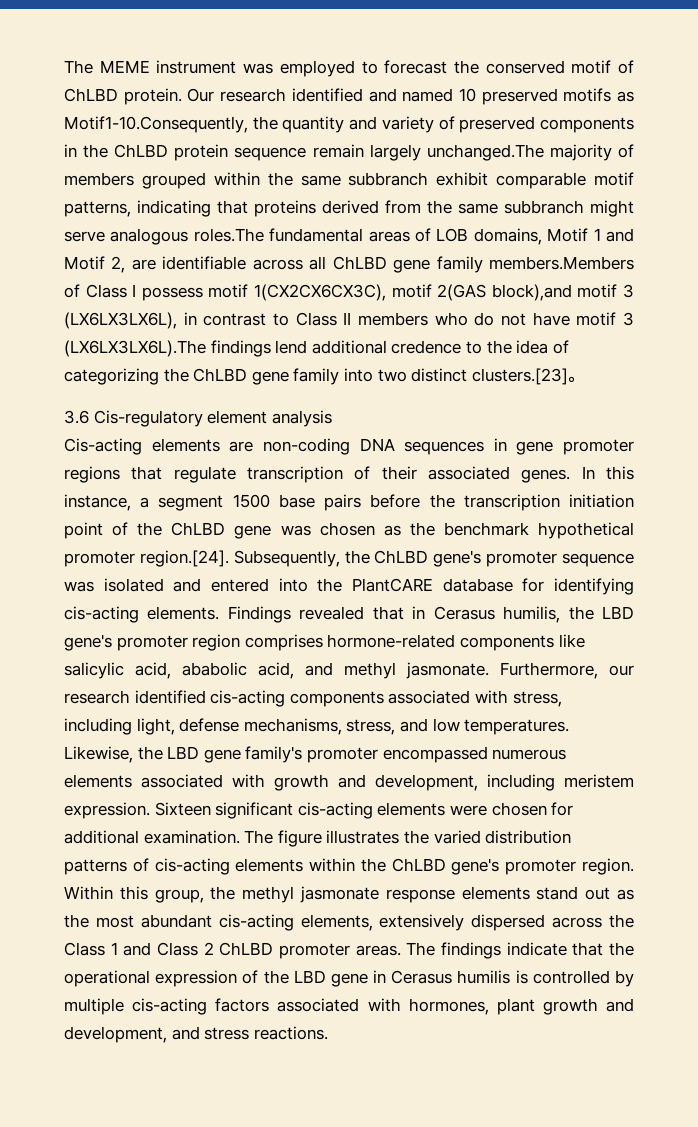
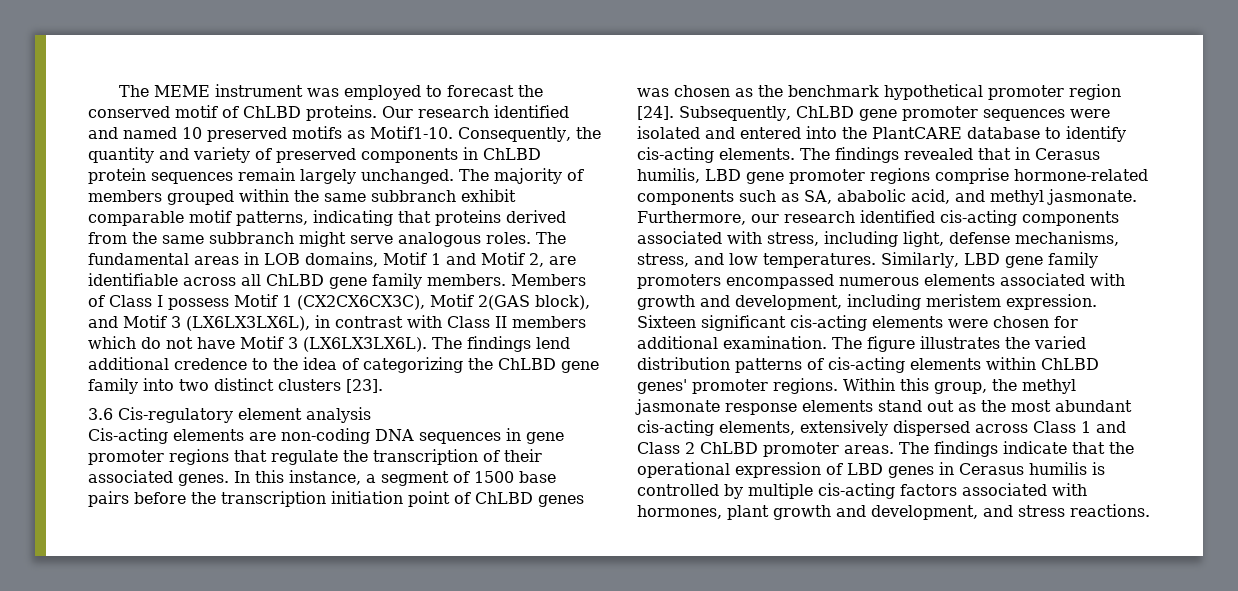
- The MEME instrument was employed to forecast the conserved motif of ChLBD protein.
+ The MEME instrument was employed to forecast the conserved motif of ChLBD proteins.
- Our research identified and named 10 preserved motifs as Motif1-10.Consequently, the quantity and variety of preserved components in the ChLBD protein sequence remain largely unchanged.The majority of members grouped within the same subbranch exhibit comparable motif patterns, indicating that proteins derived from the same subbranch might serve analogous roles.The fundamental areas of LOB domains, Motif 1 and Motif 2, are identifiable across all ChLBD gene family members.Members of Class I possess motif 1(CX2CX6CX3C), motif 2(GAS block),and motif 3 (LX6LX3LX6L), in contrast to Class II members who do not have motif 3 (LX6LX3LX6L).The findings lend additional credence to the idea of categorizing the ChLBD gene family into two distinct clusters.[23]。
+ Our research identified and named 10 preserved motifs as Motif1-10. Consequently, the quantity and variety of preserved components in ChLBD protein sequences remain largely unchanged. The majority of members grouped within the same subbranch exhibit comparable motif patterns, indicating that proteins derived from the same subbranch might serve analogous roles. The fundamental areas in LOB domains, Motif 1 and Motif 2, are identifiable across all ChLBD gene family members. Members of Class I possess Motif 1 (CX2CX6CX3C), Motif 2(GAS block), and Motif 3 (LX6LX3LX6L), in contrast with Class II members which do not have Motif 3 (LX6LX3LX6L). The findings lend additional credence to the idea of categorizing the ChLBD gene family into two distinct clusters [23].
- Cis-acting elements are non-coding DNA sequences in gene promoter regions that regulate transcription of their associated genes.
+ Cis-acting elements are non-coding DNA sequences in gene promoter regions that regulate the transcription of their associated genes.
- In this instance, a segment 1500 base pairs before the transcription initiation point of the ChLBD gene was chosen as the benchmark hypothetical promoter region.[24]. Subsequently, the ChLBD gene's promoter sequence was isolated and entered into the PlantCARE database for identifying cis-acting elements. Findings revealed that in Cerasus humilis, the LBD gene's promoter region comprises hormone-related components like salicylic acid, ababolic acid, and methyl jasmonate.
+ In this instance, a segment of 1500 base pairs before the transcription initiation point of ChLBD genes was chosen as the benchmark hypothetical promoter region [24]. Subsequently, ChLBD gene promoter sequences were isolated and entered into the PlantCARE database to identify cis-acting elements. The findings revealed that in Cerasus humilis, LBD gene promoter regions comprise hormone-related components such as SA, ababolic acid, and methyl jasmonate.
- Likewise, the LBD gene family's promoter encompassed numerous elements associated with growth and development, including meristem expression.
+ Similarly, LBD gene family promoters encompassed numerous elements associated with growth and development, including meristem expression.
- The figure illustrates the varied distribution patterns of cis-acting elements within the ChLBD gene's promoter region.
+ The figure illustrates the varied distribution patterns of cis-acting elements within ChLBD genes' promoter regions.
- Within this group, the methyl jasmonate response elements stand out as the most abundant cis-acting elements, extensively dispersed across the Class 1 and Class 2 ChLBD promoter areas.
+ Within this group, the methyl jasmonate response elements stand out as the most abundant cis-acting elements, extensively dispersed across Class 1 and Class 2 ChLBD promoter areas.
- The findings indicate that the operational expression of the LBD gene in Cerasus humilis is controlled by multiple cis-acting factors associated with hormones, plant growth and development, and stress reactions.
+ The findings indicate that the operational expression of LBD genes in Cerasus humilis is controlled by multiple cis-acting factors associated with hormones, plant growth and development, and stress reactions.

